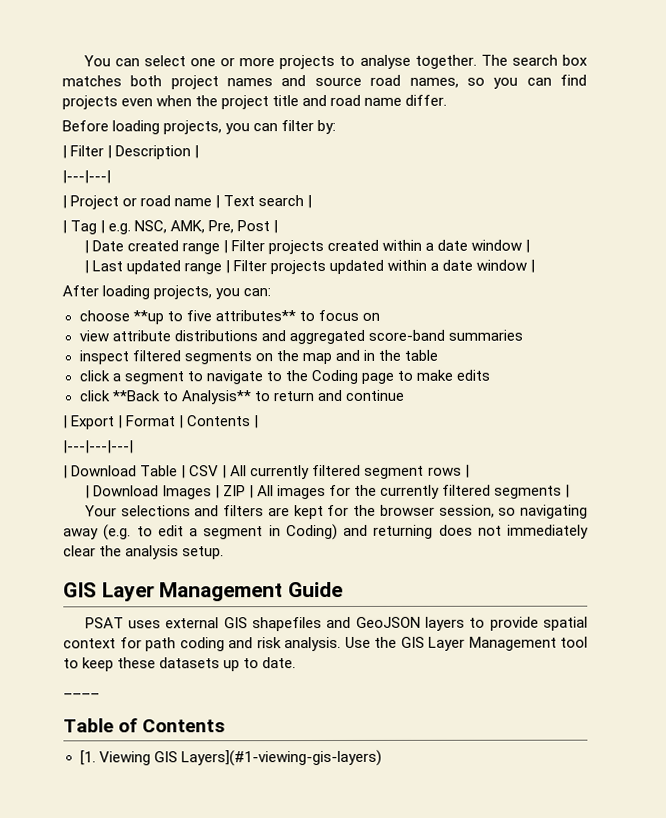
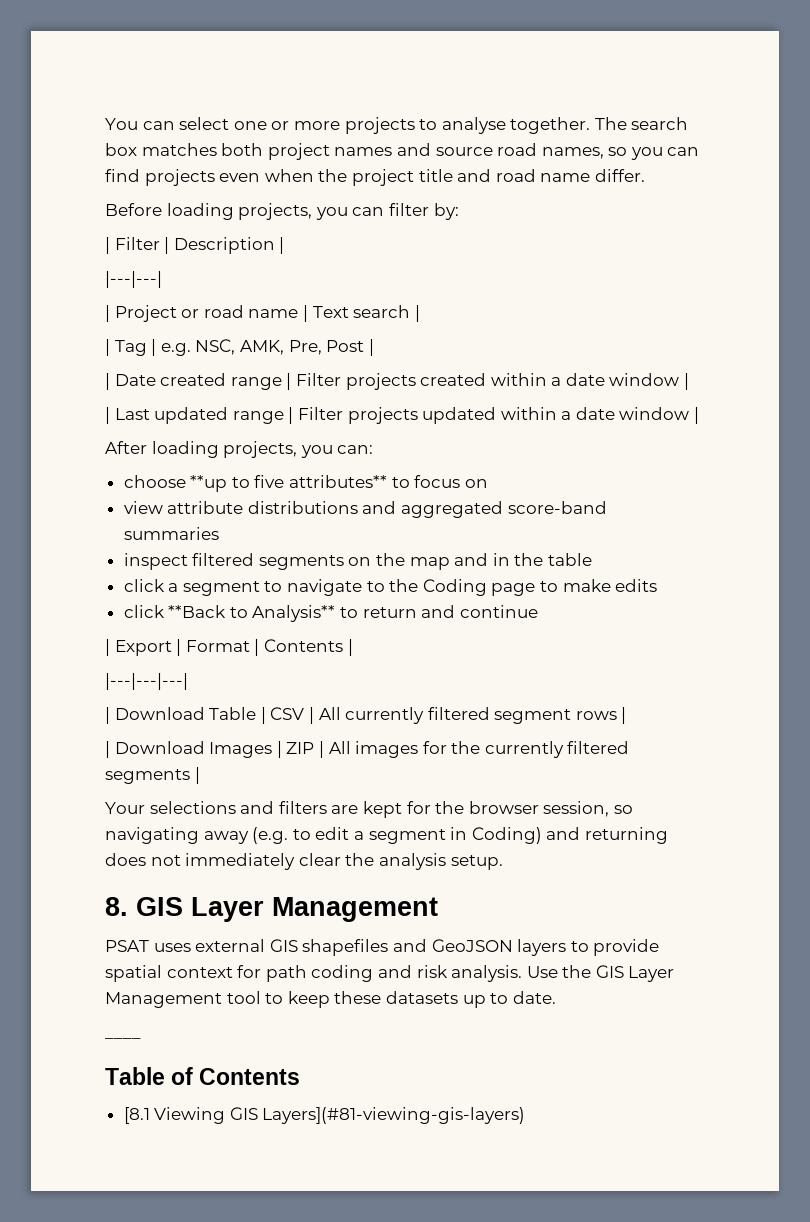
- GIS Layer Management Guide
+ 8. GIS Layer Management
- [1. Viewing GIS Layers](#1-viewing-gis-layers)
+ [8.1 Viewing GIS Layers](#81-viewing-gis-layers)

